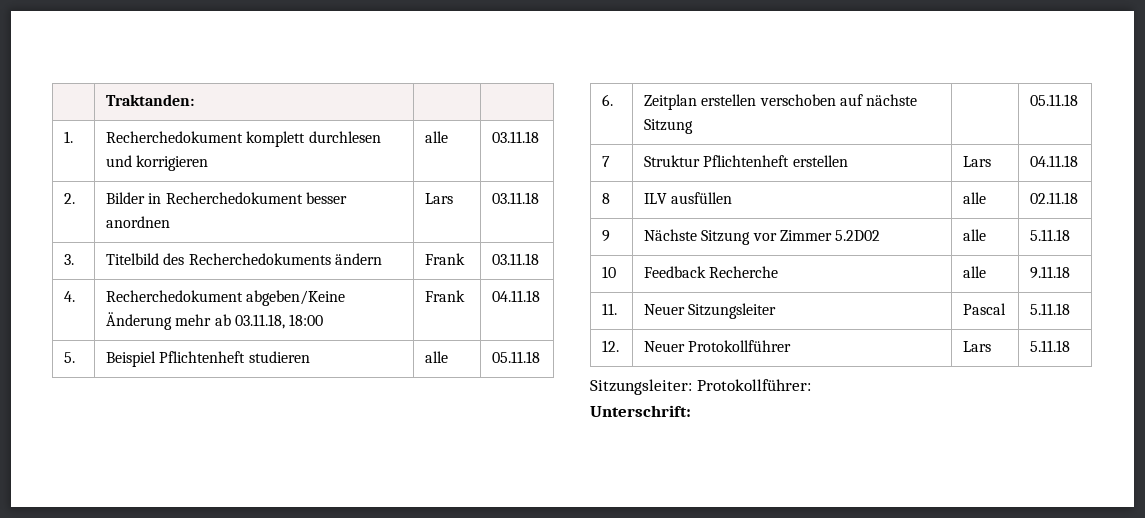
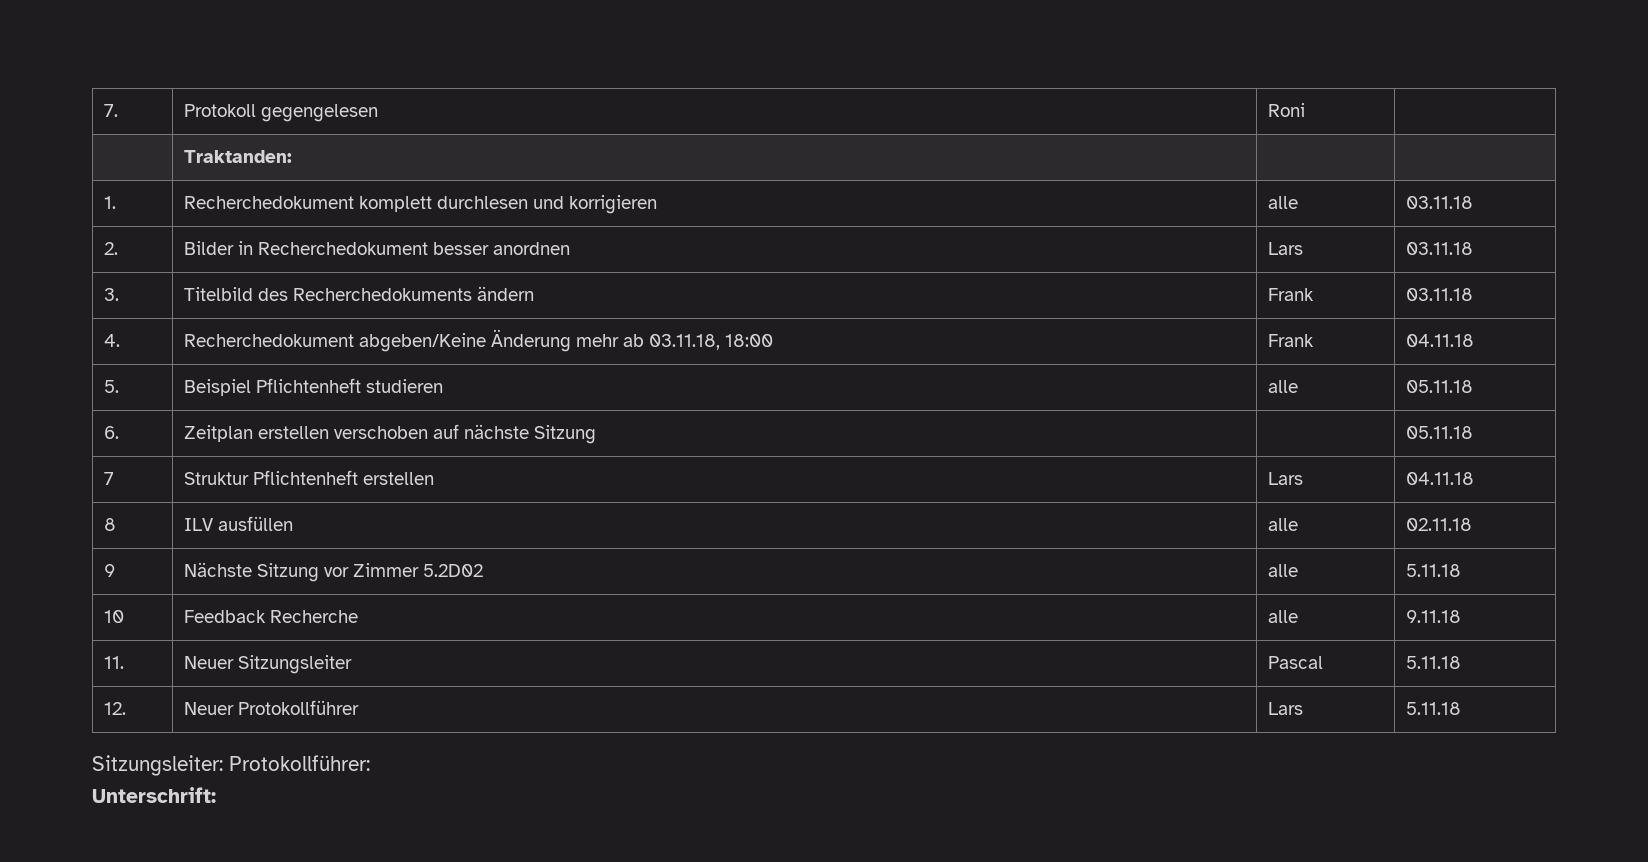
+ 7. | Protokoll gegengelesen | Roni |

